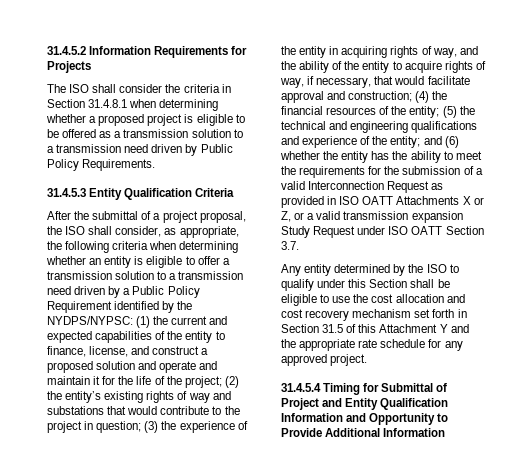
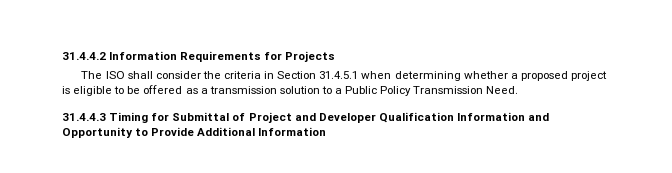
- 31.4.5.2 Information Requirements for Projects
+ 31.4.4.2 Information Requirements for Projects
- The ISO shall consider the criteria in Section 31.4.8.1 when determining whether a proposed project is eligible to be offered as a transmission solution to a transmission need driven by Public Policy Requirements.
- 31.4.5.3 Entity Qualification Criteria
- After the submittal of a project proposal, the ISO shall consider, as appropriate, the following criteria when determining whether an entity is eligible to offer a transmission solution to a transmission need driven by a Public Policy Requirement identified by the NYDPS/NYPSC: (1) the current and expected capabilities of the entity to finance, license, and construct a proposed solution and operate and maintain it for the life of the project; (2) the entity’s existing rights of way and substations that would contribute to the project in question; (3) the experience of the entity in acquiring rights of way, and the ability of the entity to acquire rights of way, if necessary, that would facilitate approval and construction; (4) the financial resources of the entity; (5) the technical and engineering qualifications and experience of the entity; and (6) whether the entity has the ability to meet the requirements for the submission of a valid Interconnection Request as provided in ISO OATT Attachments X or Z, or a valid transmission expansion Study Request under ISO OATT Section 3.7.
- Any entity determined by the ISO to qualify under this Section shall be eligible to use the cost allocation and cost recovery mechanism set forth in Section 31.5 of this Attachment Y and the appropriate rate schedule for any approved project.
- 31.4.5.4 Timing for Submittal of Project and Entity Qualification Information and Opportunity to Provide Additional Information
+ The ISO shall consider the criteria in Section 31.4.5.1 when determining whether a proposed project is eligible to be offered as a transmission solution to a Public Policy Transmission Need.
+ 31.4.4.3 Timing for Submittal of Project and Developer Qualification Information and Opportunity to Provide Additional Information

